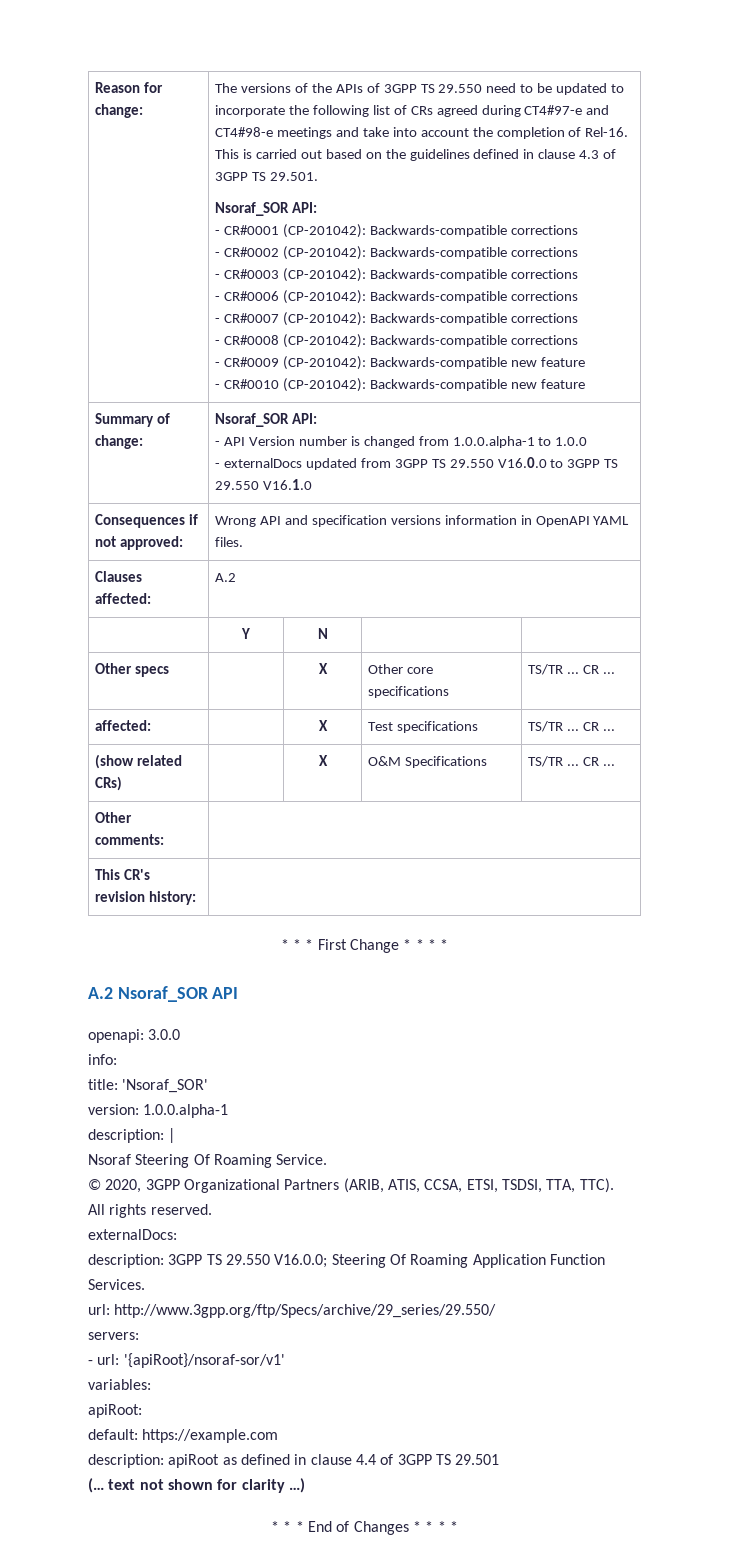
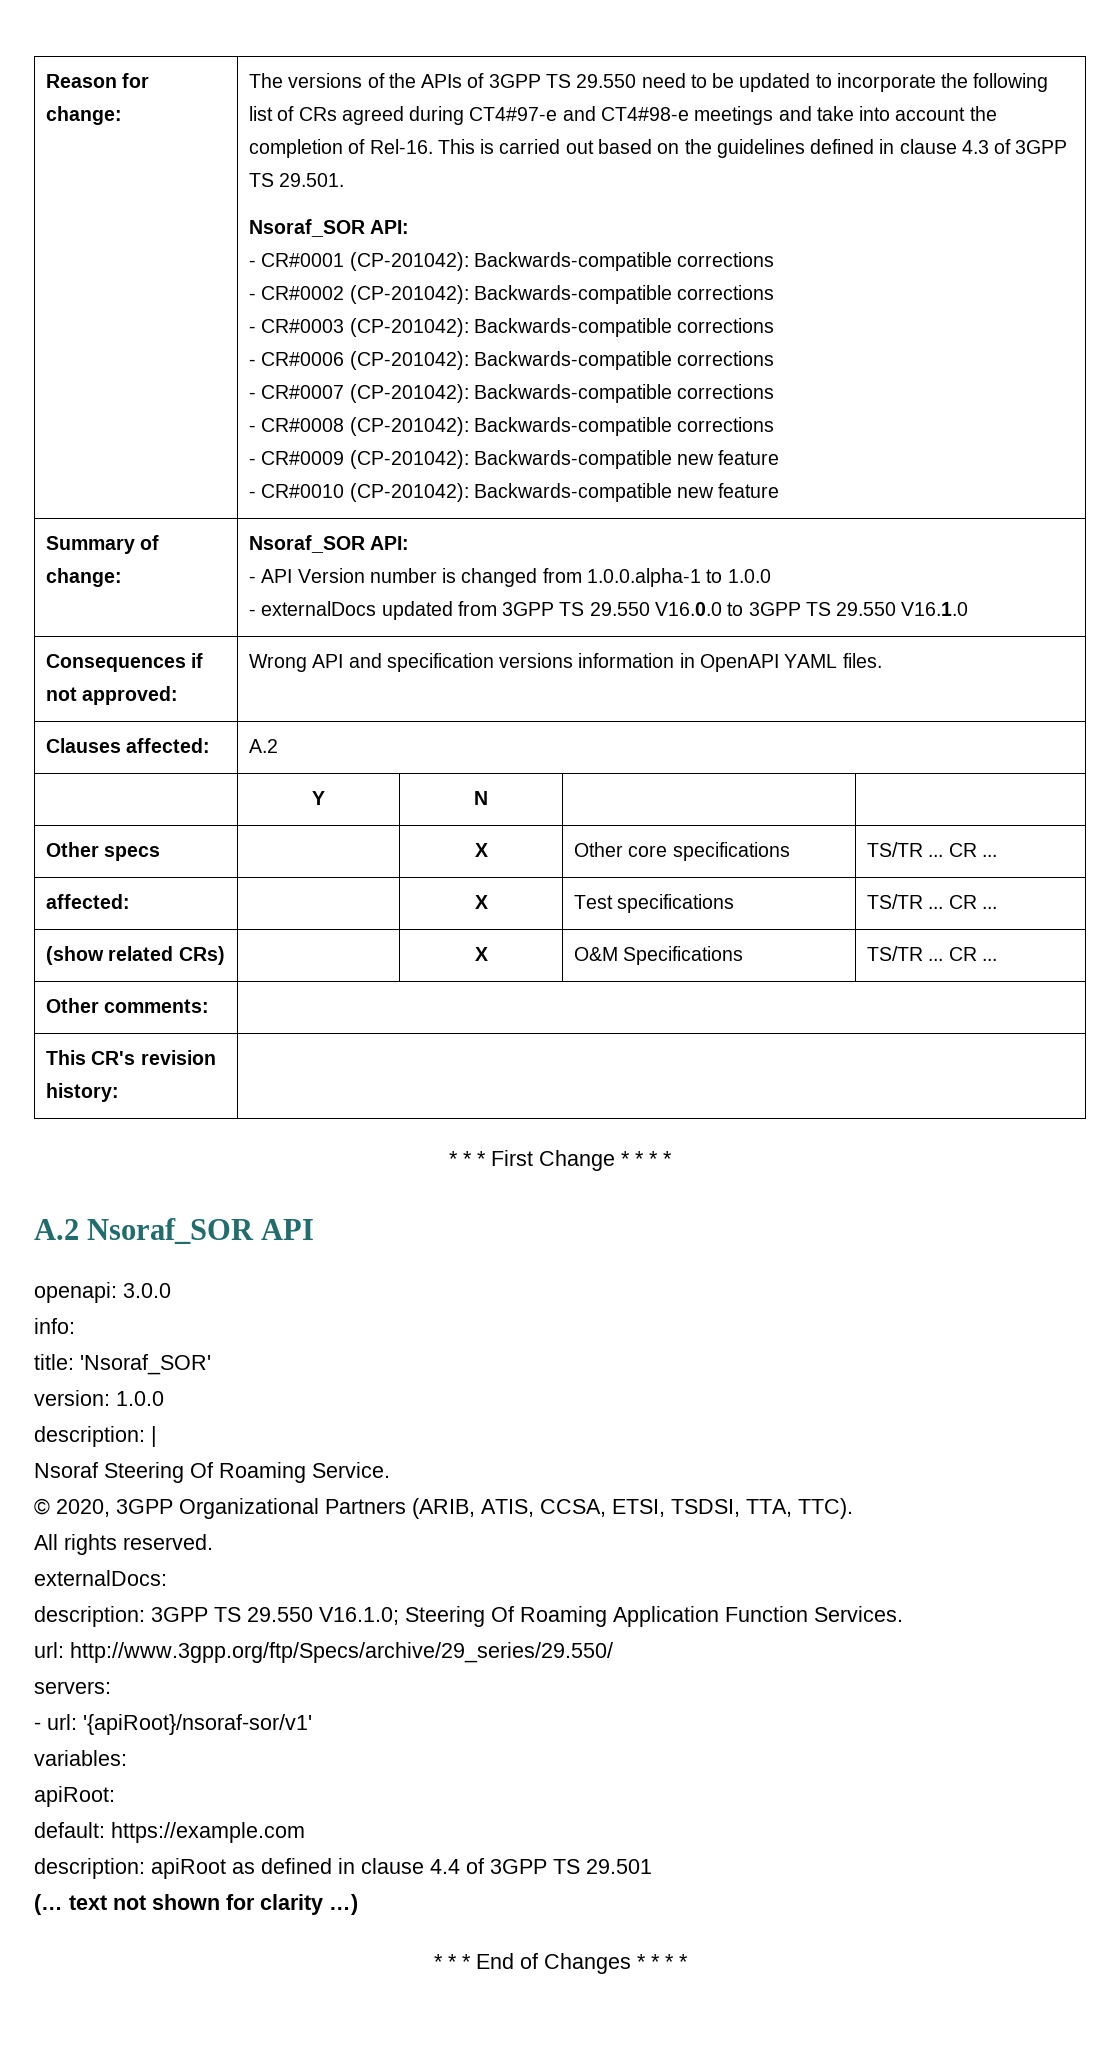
- version: 1.0.0.alpha-1
+ version: 1.0.0
- description: 3GPP TS 29.550 V16.0.0; Steering Of Roaming Application Function Services.
+ description: 3GPP TS 29.550 V16.1.0; Steering Of Roaming Application Function Services.

